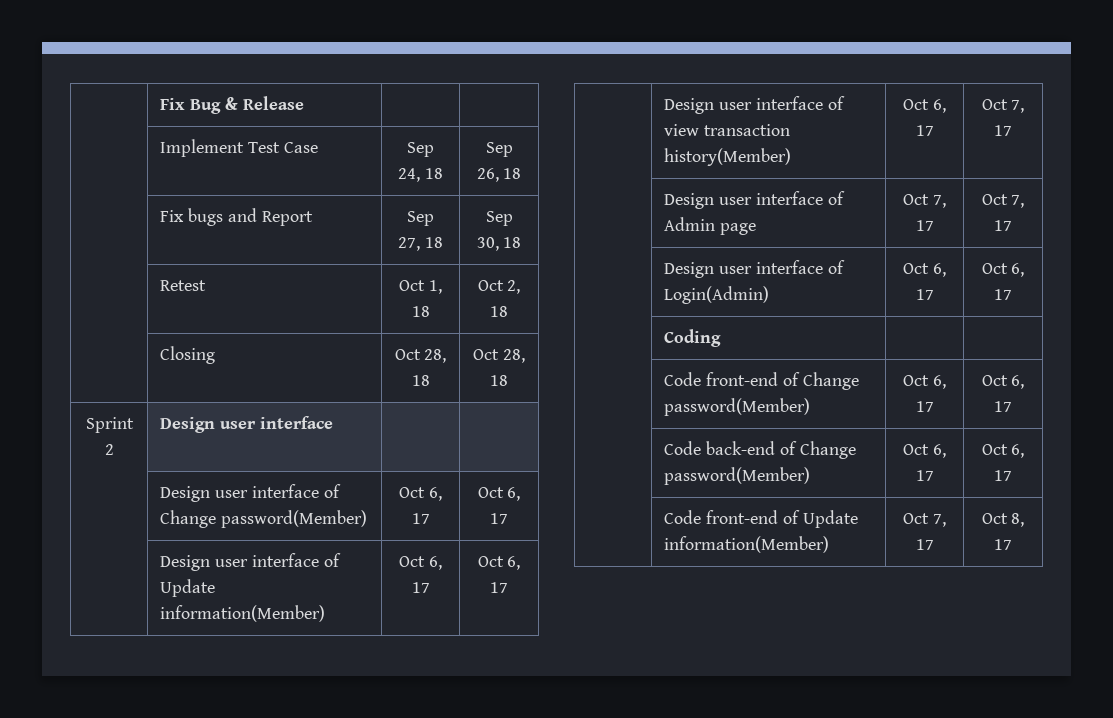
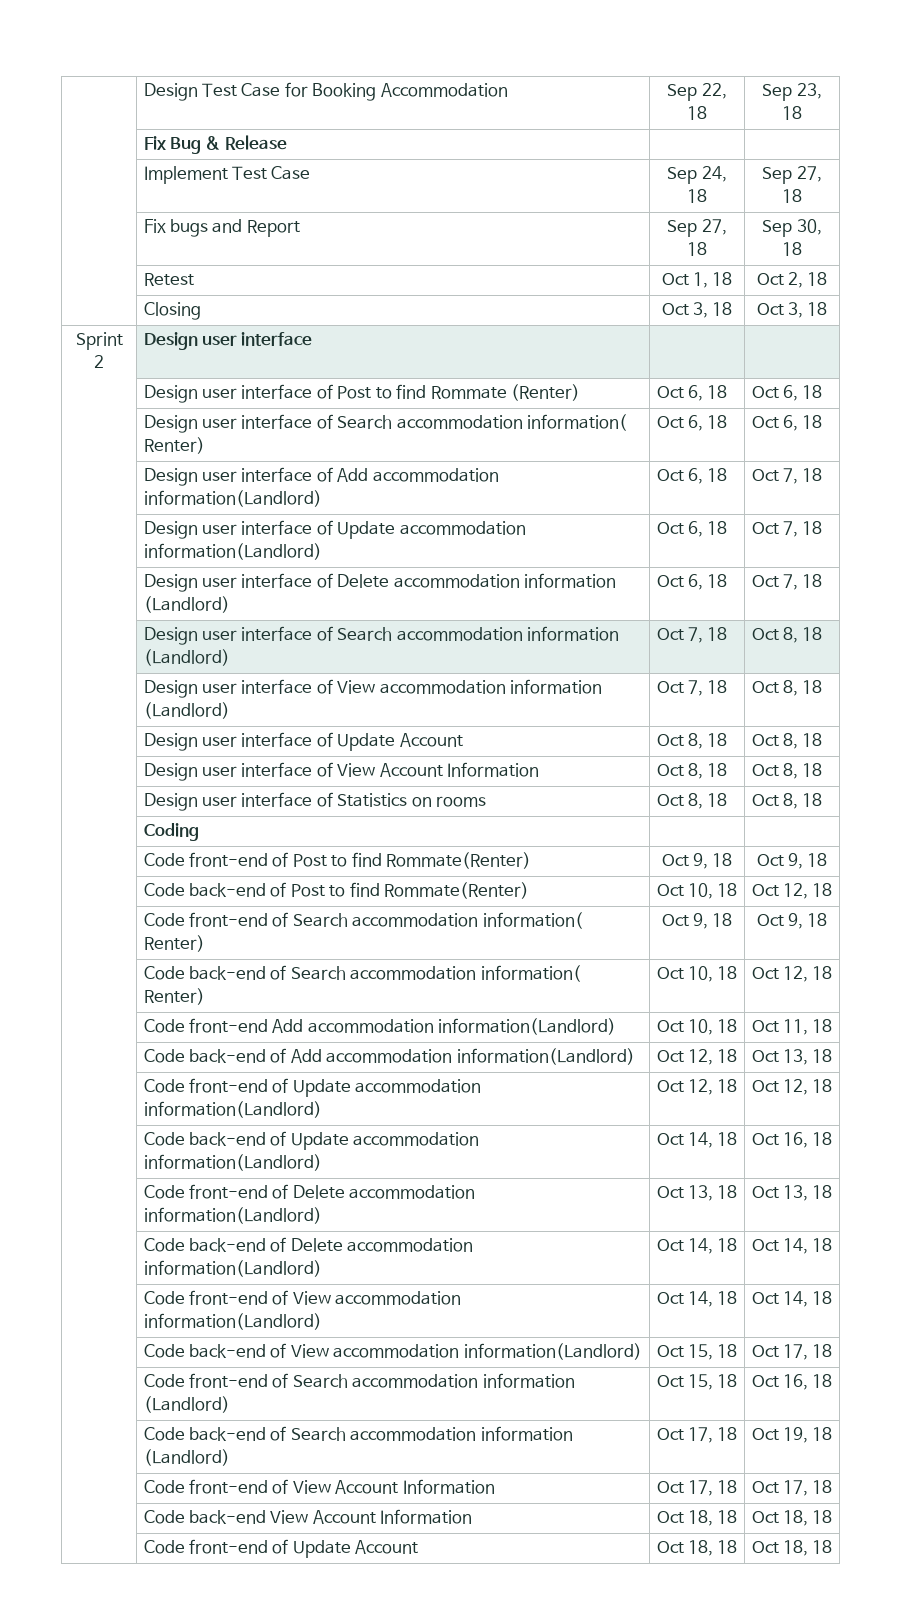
+ | Design Test Case for Booking Accommodation | Sep 22, 18 | Sep 23, 18
- | Implement Test Case | Sep 24, 18 | Sep 26, 18
+ | Implement Test Case | Sep 24, 18 | Sep 27, 18
- | Closing | Oct 28, 18 | Oct 28, 18
+ | Closing | Oct 3, 18 | Oct 3, 18
- | Design user interface of Change password(Member) | Oct 6, 17 | Oct 6, 17
- | Design user interface of Update information(Member) | Oct 6, 17 | Oct 6, 17
- | Design user interface of view transaction history(Member) | Oct 6, 17 | Oct 7, 17
- | Design user interface of Admin page | Oct 7, 17 | Oct 7, 17
- | Design user interface of Login(Admin) | Oct 6, 17 | Oct 6, 17
+ | Design user interface of Post to find Rommate (Renter) | Oct 6, 18 | Oct 6, 18
+ | Design user interface of Search accommodation information( Renter) | Oct 6, 18 | Oct 6, 18
+ | Design user interface of Add accommodation information(Landlord) | Oct 6, 18 | Oct 7, 18
+ | Design user interface of Update accommodation information(Landlord) | Oct 6, 18 | Oct 7, 18
+ | Design user interface of Delete accommodation information (Landlord) | Oct 6, 18 | Oct 7, 18
+ | Design user interface of Search accommodation information (Landlord) | Oct 7, 18 | Oct 8, 18
+ | Design user interface of View accommodation information (Landlord) | Oct 7, 18 | Oct 8, 18
+ | Design user interface of Update Account | Oct 8, 18 | Oct 8, 18
+ | Design user interface of View Account Information | Oct 8, 18 | Oct 8, 18
+ | Design user interface of Statistics on rooms | Oct 8, 18 | Oct 8, 18
- | Code front-end of Change password(Member) | Oct 6, 17 | Oct 6, 17
- | Code back-end of Change password(Member) | Oct 6, 17 | Oct 6, 17
- | Code front-end of Update information(Member) | Oct 7, 17 | Oct 8, 17
+ | Code front-end of Post to find Rommate(Renter) | Oct 9, 18 | Oct 9, 18
+ | Code back-end of Post to find Rommate(Renter) | Oct 10, 18 | Oct 12, 18
+ | Code front-end of Search accommodation information( Renter) | Oct 9, 18 | Oct 9, 18
+ | Code back-end of Search accommodation information( Renter) | Oct 10, 18 | Oct 12, 18
+ | Code front-end Add accommodation information(Landlord) | Oct 10, 18 | Oct 11, 18
+ | Code back-end of Add accommodation information(Landlord) | Oct 12, 18 | Oct 13, 18
+ | Code front-end of Update accommodation information(Landlord) | Oct 12, 18 | Oct 12, 18
+ | Code back-end of Update accommodation information(Landlord) | Oct 14, 18 | Oct 16, 18
+ | Code front-end of Delete accommodation information(Landlord) | Oct 13, 18 | Oct 13, 18
+ | Code back-end of Delete accommodation information(Landlord) | Oct 14, 18 | Oct 14, 18
+ | Code front-end of View accommodation information(Landlord) | Oct 14, 18 | Oct 14, 18
+ | Code back-end of View accommodation information(Landlord) | Oct 15, 18 | Oct 17, 18
+ | Code front-end of Search accommodation information (Landlord) | Oct 15, 18 | Oct 16, 18
+ | Code back-end of Search accommodation information (Landlord) | Oct 17, 18 | Oct 19, 18
+ | Code front-end of View Account Information | Oct 17, 18 | Oct 17, 18
+ | Code back-end View Account Information | Oct 18, 18 | Oct 18, 18
+ | Code front-end of Update Account | Oct 18, 18 | Oct 18, 18

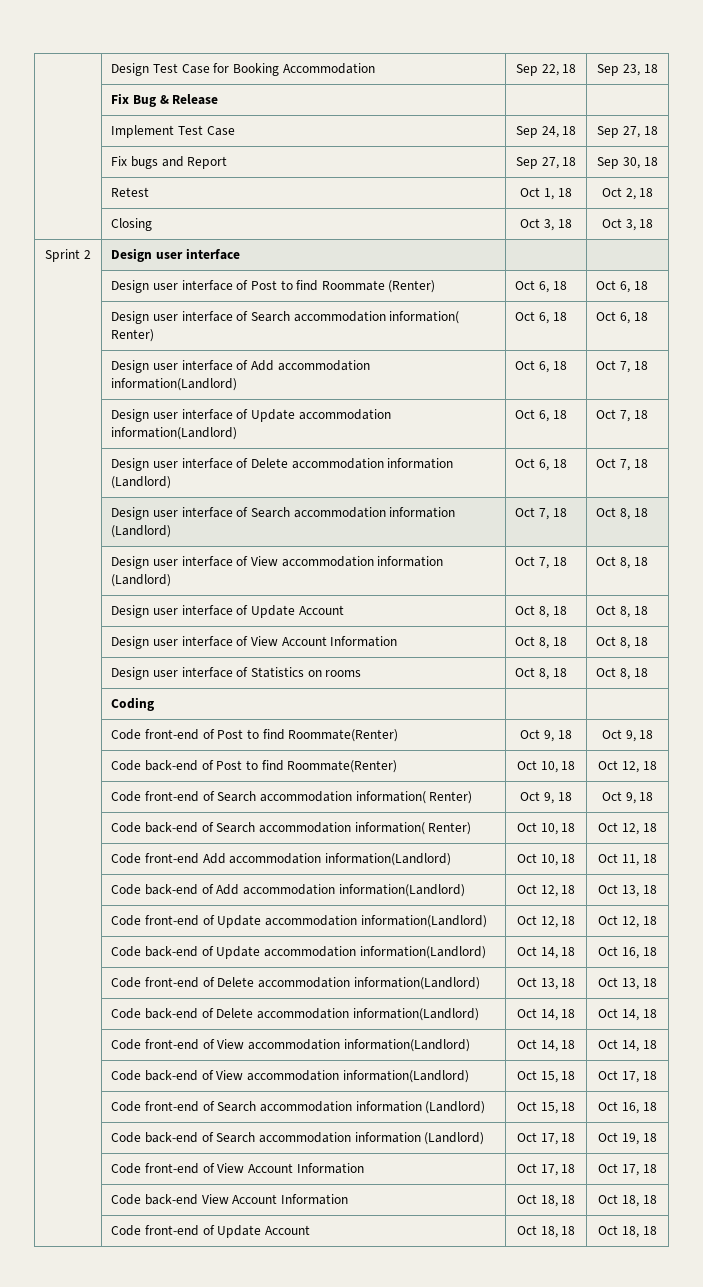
- | Design user interface of Post to find Rommate (Renter) | Oct 6, 18 | Oct 6, 18
+ | Design user interface of Post to find Roommate (Renter) | Oct 6, 18 | Oct 6, 18
- | Code front-end of Post to find Rommate(Renter) | Oct 9, 18 | Oct 9, 18
+ | Code front-end of Post to find Roommate(Renter) | Oct 9, 18 | Oct 9, 18
- | Code back-end of Post to find Rommate(Renter) | Oct 10, 18 | Oct 12, 18
+ | Code back-end of Post to find Roommate(Renter) | Oct 10, 18 | Oct 12, 18

